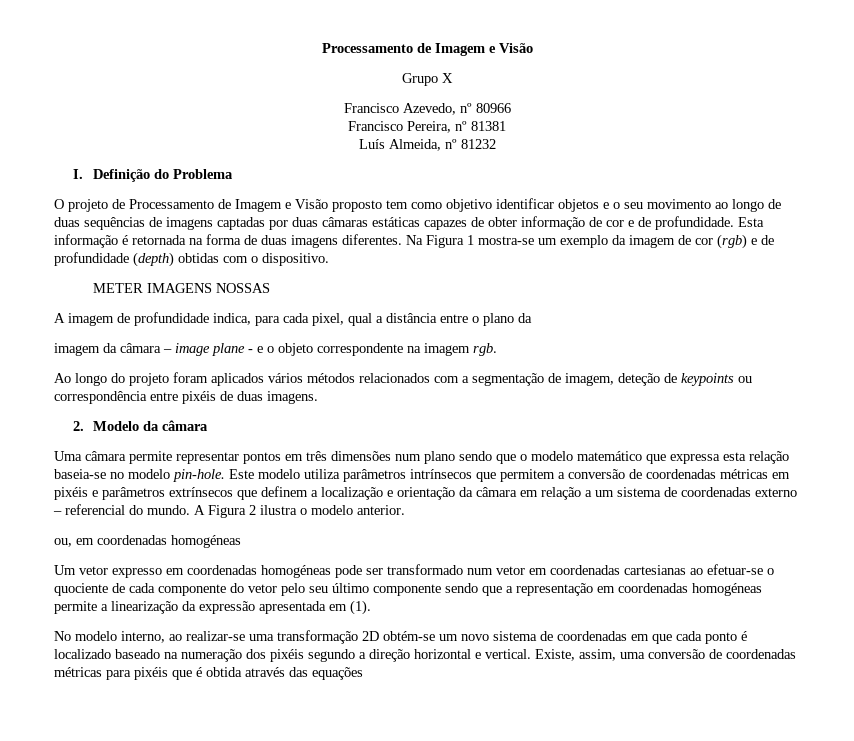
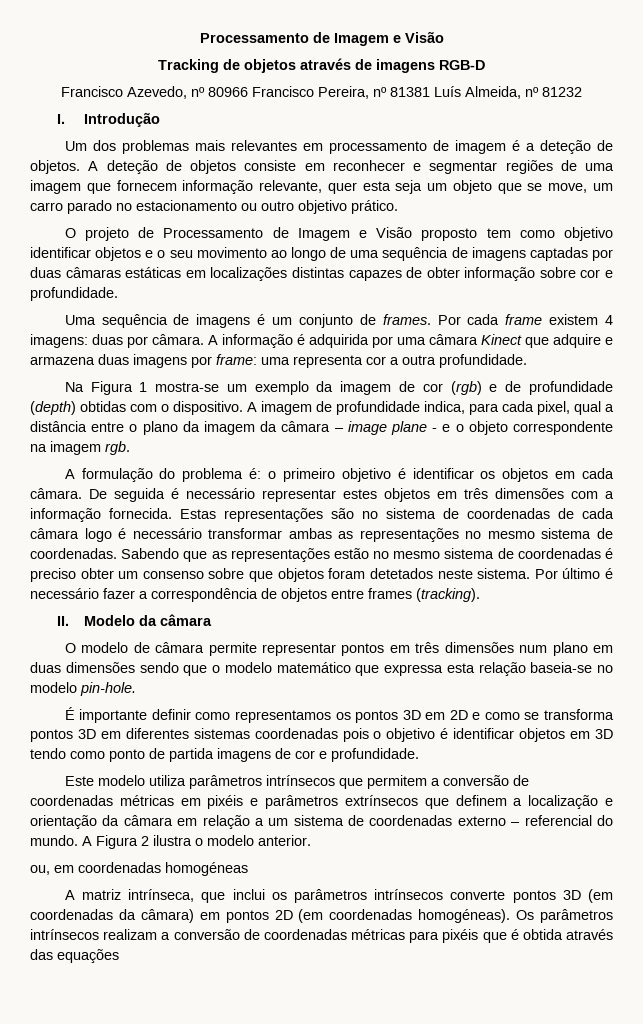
- Grupo X
+ Tracking de objetos através de imagens RGB-D
- Francisco Azevedo, nº 80966
- Francisco Pereira, nº 81381
- Luís Almeida, nº 81232
+ Francisco Azevedo, nº 80966 Francisco Pereira, nº 81381 Luís Almeida, nº 81232
- I. Definição do Problema
+ I. Introdução
+ Um dos problemas mais relevantes em processamento de imagem é a deteção de objetos. A deteção de objetos consiste em reconhecer e segmentar regiões de uma imagem que fornecem informação relevante, quer esta seja um objeto que se move, um carro parado no estacionamento ou outro objetivo prático.
- O projeto de Processamento de Imagem e Visão proposto tem como objetivo identificar objetos e o seu movimento ao longo de duas sequências de imagens captadas por duas câmaras estáticas capazes de obter informação de cor e de profundidade. Esta informação é retornada na forma de duas imagens diferentes. Na Figura 1 mostra-se um exemplo da imagem de cor (rgb) e de profundidade (depth) obtidas com o dispositivo.
- METER IMAGENS NOSSAS
- A imagem de profundidade indica, para cada pixel, qual a distância entre o plano da
- imagem da câmara – image plane - e o objeto correspondente na imagem rgb.
+ O projeto de Processamento de Imagem e Visão proposto tem como objetivo identificar objetos e o seu movimento ao longo de uma sequência de imagens captadas por duas câmaras estáticas em localizações distintas capazes de obter informação sobre cor e profundidade.
+ Uma sequência de imagens é um conjunto de frames. Por cada frame existem 4 imagens: duas por câmara. A informação é adquirida por uma câmara Kinect que adquire e armazena duas imagens por frame: uma representa cor a outra profundidade.
+ Na Figura 1 mostra-se um exemplo da imagem de cor (rgb) e de profundidade (depth) obtidas com o dispositivo. A imagem de profundidade indica, para cada pixel, qual a distância entre o plano da imagem da câmara – image plane - e o objeto correspondente na imagem rgb.
- Ao longo do projeto foram aplicados vários métodos relacionados com a segmentação de imagem, deteção de keypoints ou correspondência entre pixéis de duas imagens.
- 2. Modelo da câmara
+ A formulação do problema é: o primeiro objetivo é identificar os objetos em cada câmara. De seguida é necessário representar estes objetos em três dimensões com a informação fornecida. Estas representações são no sistema de coordenadas de cada câmara logo é necessário transformar ambas as representações no mesmo sistema de coordenadas. Sabendo que as representações estão no mesmo sistema de coordenadas é preciso obter um consenso sobre que objetos foram detetados neste sistema. Por último é necessário fazer a correspondência de objetos entre frames (tracking).
+ II. Modelo da câmara
- Uma câmara permite representar pontos em três dimensões num plano sendo que o modelo matemático que expressa esta relação baseia-se no modelo pin-hole. Este modelo utiliza parâmetros intrínsecos que permitem a conversão de coordenadas métricas em pixéis e parâmetros extrínsecos que definem a localização e orientação da câmara em relação a um sistema de coordenadas externo – referencial do mundo.
+ O modelo de câmara permite representar pontos em três dimensões num plano em duas dimensões sendo que o modelo matemático que expressa esta relação baseia-se no modelo pin-hole.
+ É importante definir como representamos os pontos 3D em 2D e como se transforma pontos 3D em diferentes sistemas coordenadas pois o objetivo é identificar objetos em 3D tendo como ponto de partida imagens de cor e profundidade.
+ Este modelo utiliza parâmetros intrínsecos que permitem a conversão de coordenadas métricas em pixéis e parâmetros extrínsecos que definem a localização e orientação da câmara em relação a um sistema de coordenadas externo – referencial do mundo.
- Um vetor expresso em coordenadas homogéneas pode ser transformado num vetor em coordenadas cartesianas ao efetuar-se o quociente de cada componente do vetor pelo seu último componente sendo que a representação em coordenadas homogéneas permite a linearização da expressão apresentada em (1).
- No modelo interno, ao realizar-se uma transformação 2D obtém-se um novo sistema de coordenadas em que cada ponto é localizado baseado na numeração dos pixéis segundo a direção horizontal e vertical. Existe, assim, uma conversão de coordenadas métricas para pixéis que é obtida através das equações
+ A matriz intrínseca, que inclui os parâmetros intrínsecos converte pontos 3D (em coordenadas da câmara) em pontos 2D (em coordenadas homogéneas). Os parâmetros intrínsecos realizam a conversão de coordenadas métricas para pixéis que é obtida através das equações

